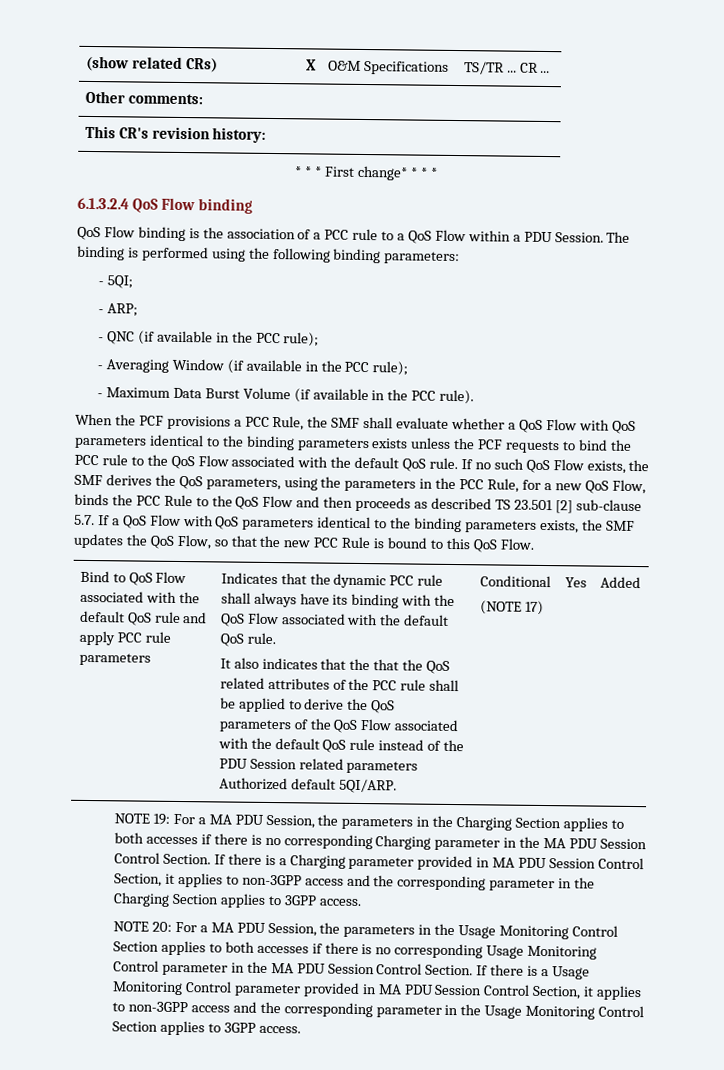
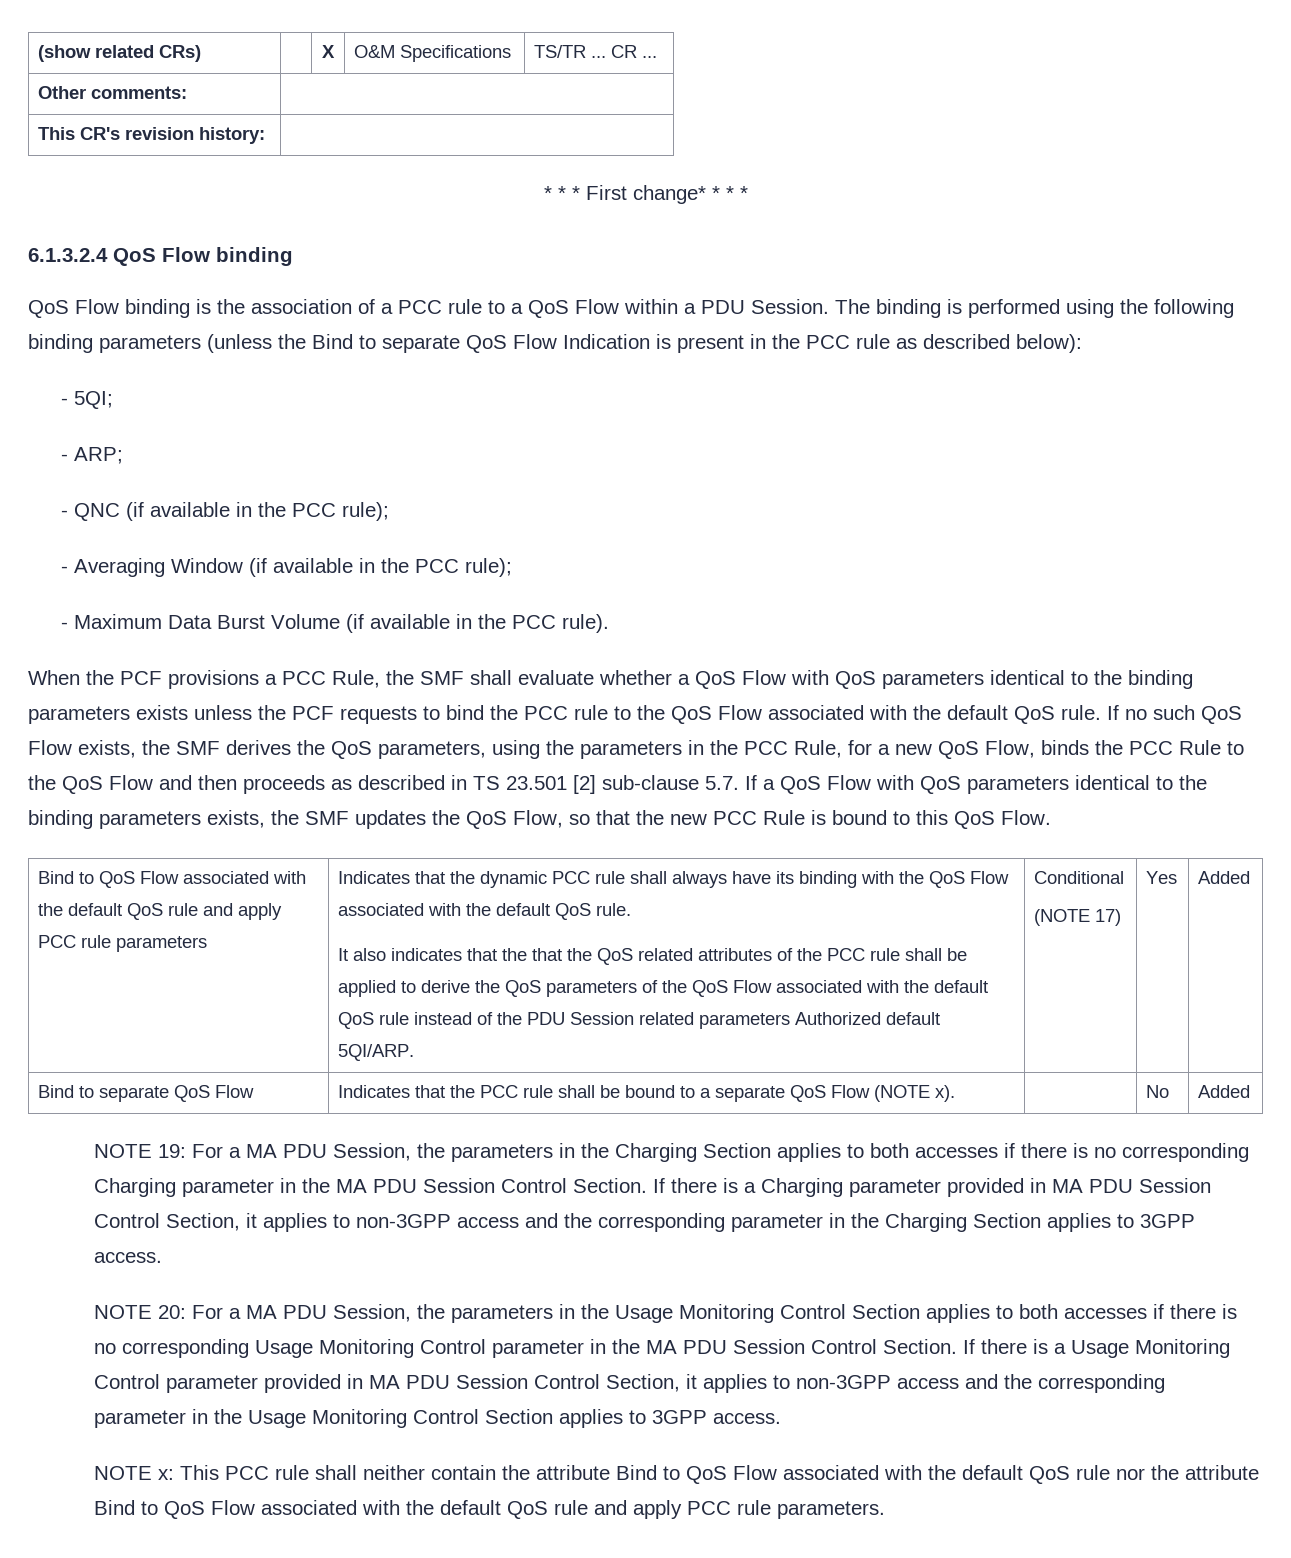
- The binding is performed using the following binding parameters:
+ The binding is performed using the following binding parameters (unless the Bind to separate QoS Flow Indication is present in the PCC rule as described below):
- If no such QoS Flow exists, the SMF derives the QoS parameters, using the parameters in the PCC Rule, for a new QoS Flow, binds the PCC Rule to the QoS Flow and then proceeds as described TS 23.501 [2] sub-clause 5.7. If a QoS Flow with QoS parameters identical to the binding parameters exists, the SMF updates the QoS Flow, so that the new PCC Rule is bound to this QoS Flow.
+ If no such QoS Flow exists, the SMF derives the QoS parameters, using the parameters in the PCC Rule, for a new QoS Flow, binds the PCC Rule to the QoS Flow and then proceeds as described in TS 23.501 [2] sub-clause 5.7. If a QoS Flow with QoS parameters identical to the binding parameters exists, the SMF updates the QoS Flow, so that the new PCC Rule is bound to this QoS Flow.
+ Bind to separate QoS Flow | Indicates that the PCC rule shall be bound to a separate QoS Flow (NOTE x). | | No | Added
+ NOTE x: This PCC rule shall neither contain the attribute Bind to QoS Flow associated with the default QoS rule nor the attribute Bind to QoS Flow associated with the default QoS rule and apply PCC rule parameters.

